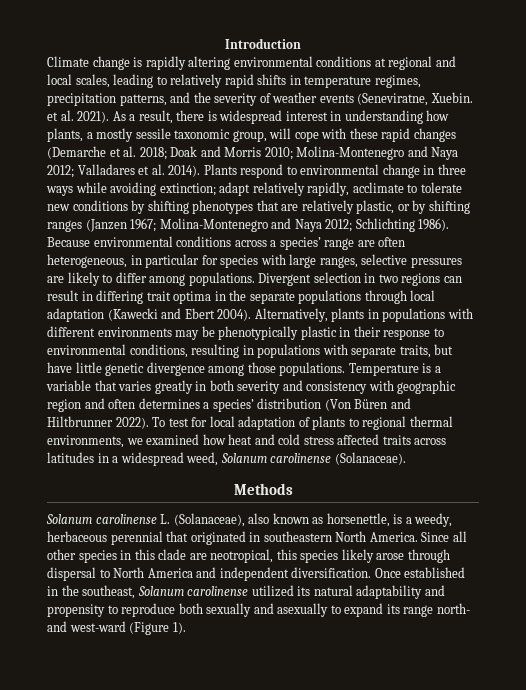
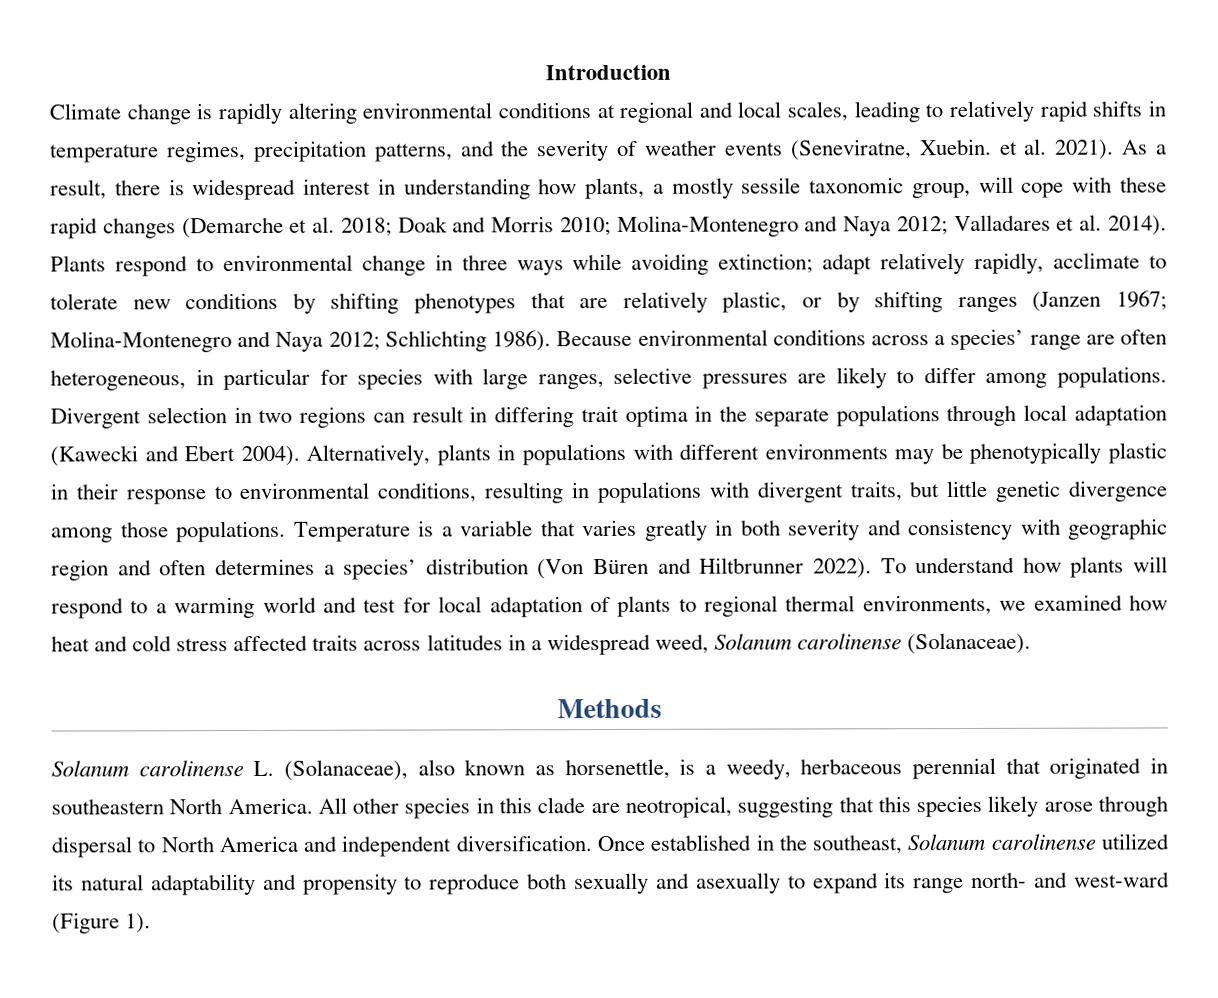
- Alternatively, plants in populations with different environments may be phenotypically plastic in their response to environmental conditions, resulting in populations with separate traits, but have little genetic divergence among those populations.
+ Alternatively, plants in populations with different environments may be phenotypically plastic in their response to environmental conditions, resulting in populations with divergent traits, but little genetic divergence among those populations.
- To test for local adaptation of plants to regional thermal environments, we examined how heat and cold stress affected traits across latitudes in a widespread weed, Solanum carolinense (Solanaceae).
+ To understand how plants will respond to a warming world and test for local adaptation of plants to regional thermal environments, we examined how heat and cold stress affected traits across latitudes in a widespread weed, Solanum carolinense (Solanaceae).
- Since all other species in this clade are neotropical, this species likely arose through dispersal to North America and independent diversification.
+ All other species in this clade are neotropical, suggesting that this species likely arose through dispersal to North America and independent diversification.

